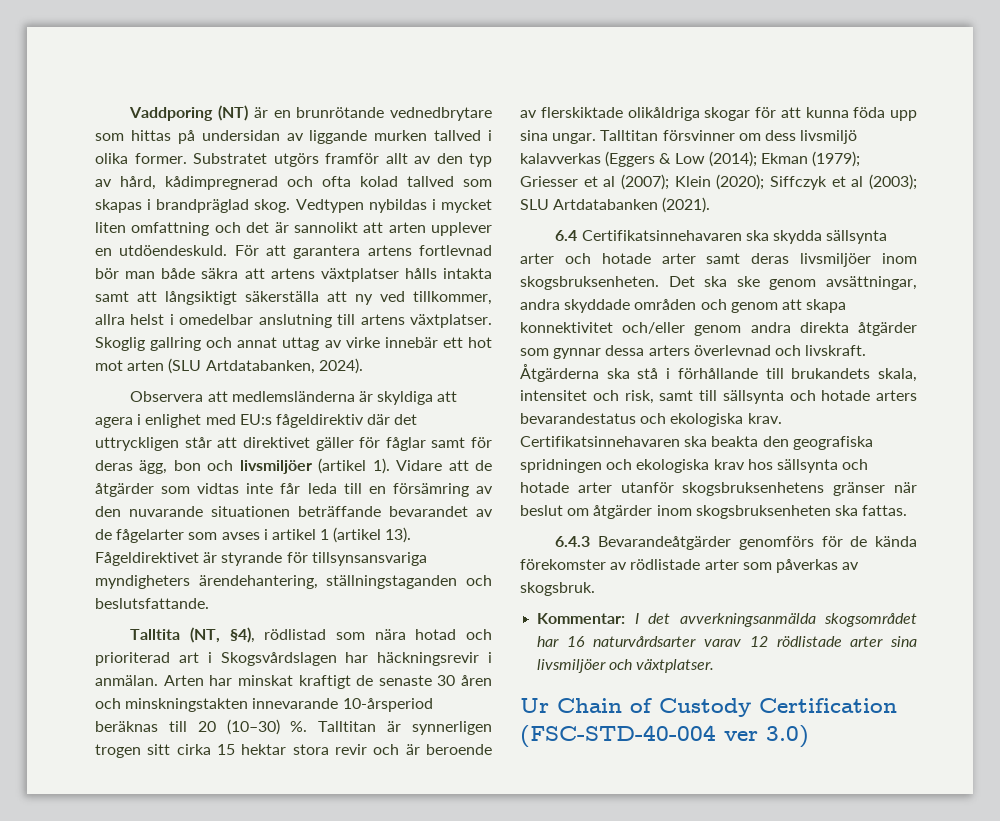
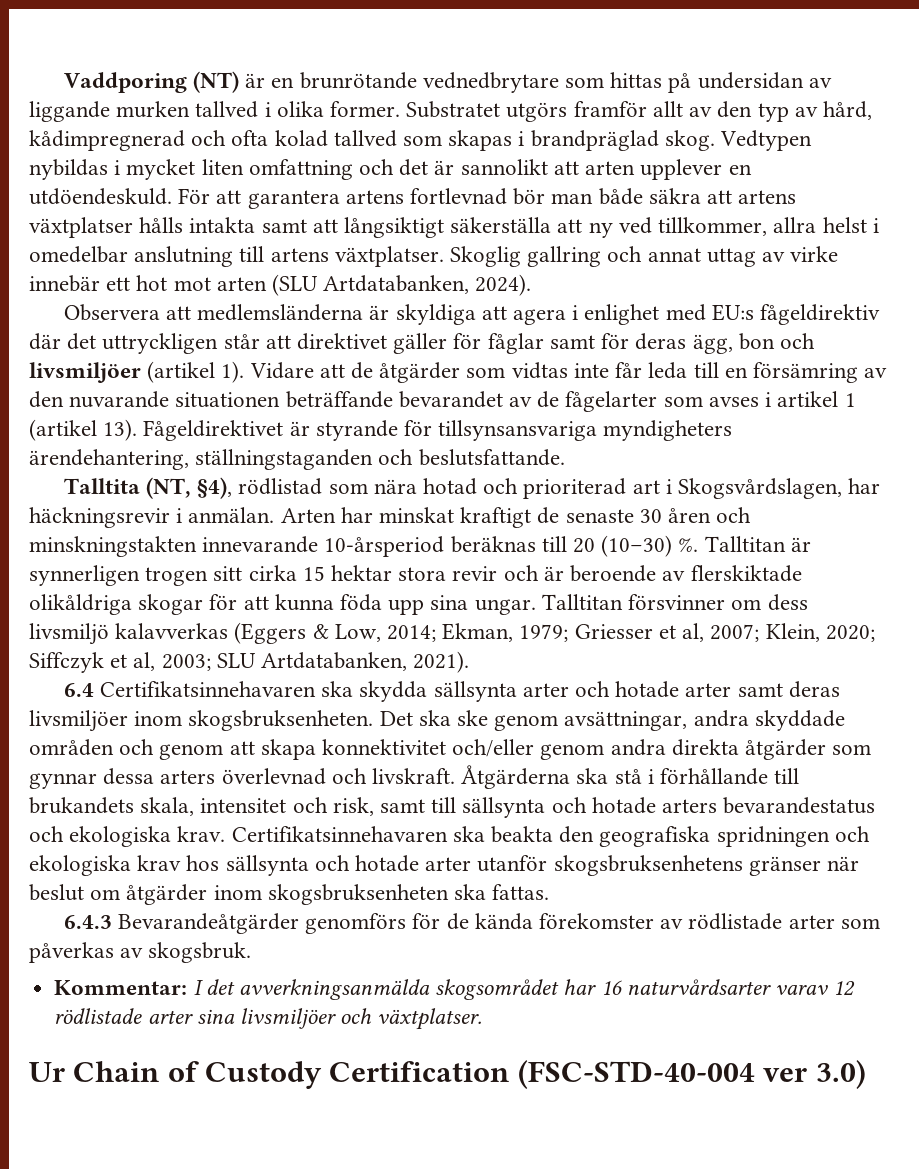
- Talltita (NT, §4), rödlistad som nära hotad och prioriterad art i Skogsvårdslagen har häckningsrevir i anmälan.
+ Talltita (NT, §4), rödlistad som nära hotad och prioriterad art i Skogsvårdslagen, har häckningsrevir i anmälan.
- Talltitan försvinner om dess livsmiljö kalavverkas (Eggers & Low (2014); Ekman (1979); Griesser et al (2007); Klein (2020); Siffczyk et al (2003); SLU Artdatabanken (2021).
+ Talltitan försvinner om dess livsmiljö kalavverkas (Eggers & Low, 2014; Ekman, 1979; Griesser et al, 2007; Klein, 2020; Siffczyk et al, 2003; SLU Artdatabanken, 2021).

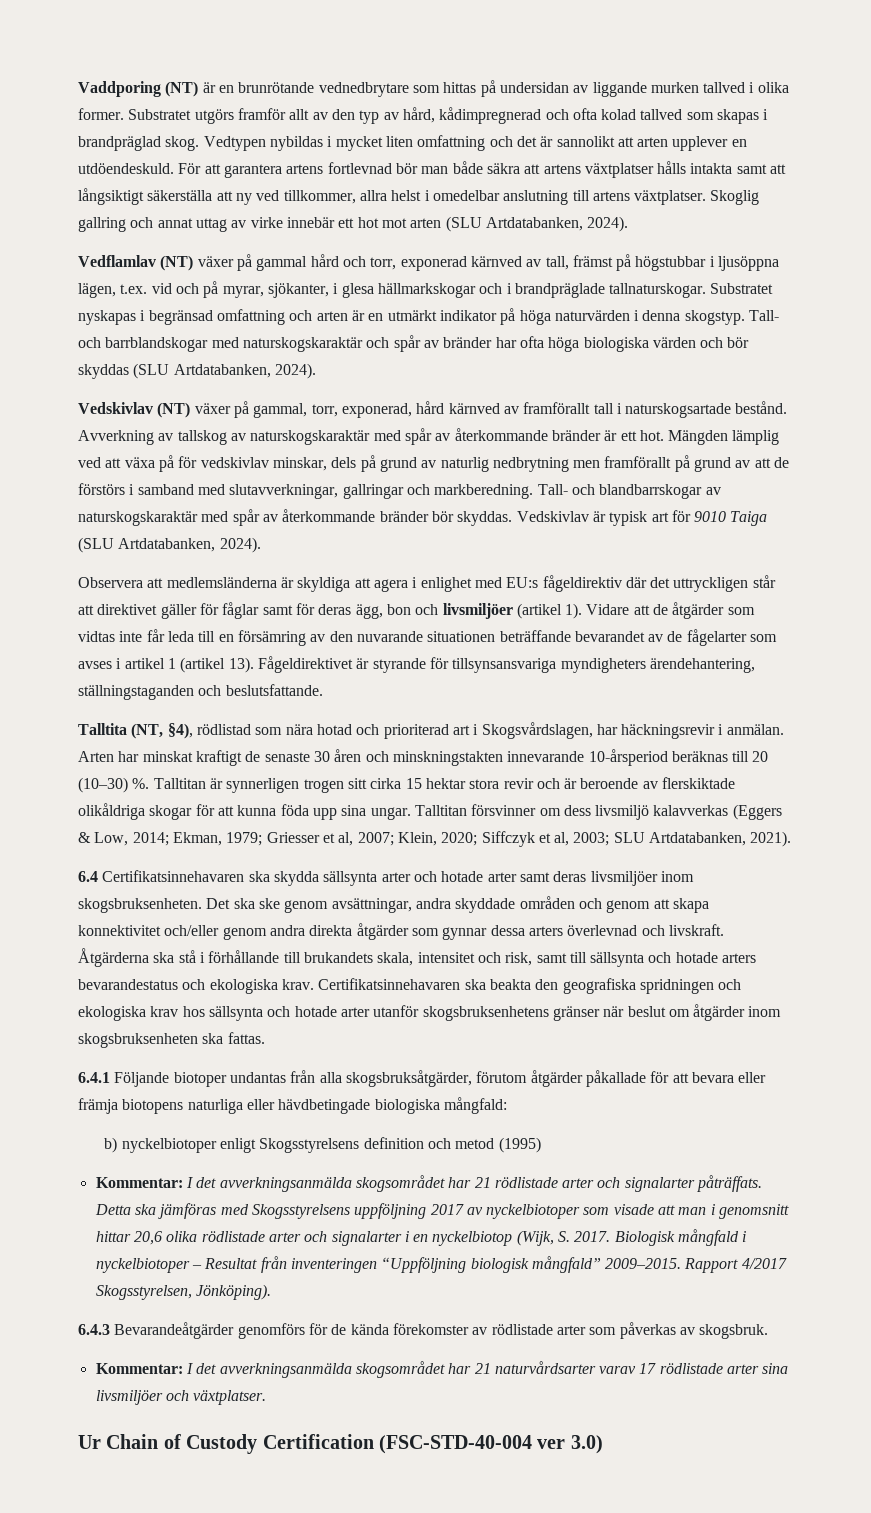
+ Vedflamlav (NT) växer på gammal hård och torr, exponerad kärnved av tall, främst på högstubbar i ljusöppna lägen, t.ex. vid och på myrar, sjökanter, i glesa hällmarkskogar och i brandpräglade tallnaturskogar. Substratet nyskapas i begränsad omfattning och arten är en utmärkt indikator på höga naturvärden i denna skogstyp. Tall- och barrblandskogar med naturskogskaraktär och spår av bränder har ofta höga biologiska värden och bör skyddas (SLU Artdatabanken, 2024).
+ Vedskivlav (NT) växer på gammal, torr, exponerad, hård kärnved av framförallt tall i naturskogsartade bestånd. Avverkning av tallskog av naturskogskaraktär med spår av återkommande bränder är ett hot. Mängden lämplig ved att växa på för vedskivlav minskar, dels på grund av naturlig nedbrytning men framförallt på grund av att de förstörs i samband med slutavverkningar, gallringar och markberedning. Tall- och blandbarrskogar av naturskogskaraktär med spår av återkommande bränder bör skyddas. Vedskivlav är typisk art för 9010 Taiga (SLU Artdatabanken, 2024).
+ 6.4.1 Följande biotoper undantas från alla skogsbruksåtgärder, förutom åtgärder påkallade för att bevara eller främja biotopens naturliga eller hävdbetingade biologiska mångfald:
+ b) nyckelbiotoper enligt Skogsstyrelsens definition och metod (1995)
+ Kommentar: I det avverkningsanmälda skogsområdet har 21 rödlistade arter och signalarter påträffats. Detta ska jämföras med Skogsstyrelsens uppföljning 2017 av nyckelbiotoper som visade att man i genomsnitt hittar 20,6 olika rödlistade arter och signalarter i en nyckelbiotop (Wijk, S. 2017. Biologisk mångfald i nyckelbiotoper – Resultat från inventeringen “Uppföljning biologisk mångfald” 2009–2015. Rapport 4/2017 Skogsstyrelsen, Jönköping).
- Kommentar: I det avverkningsanmälda skogsområdet har 16 naturvårdsarter varav 12 rödlistade arter sina livsmiljöer och växtplatser.
+ Kommentar: I det avverkningsanmälda skogsområdet har 21 naturvårdsarter varav 17 rödlistade arter sina livsmiljöer och växtplatser.

